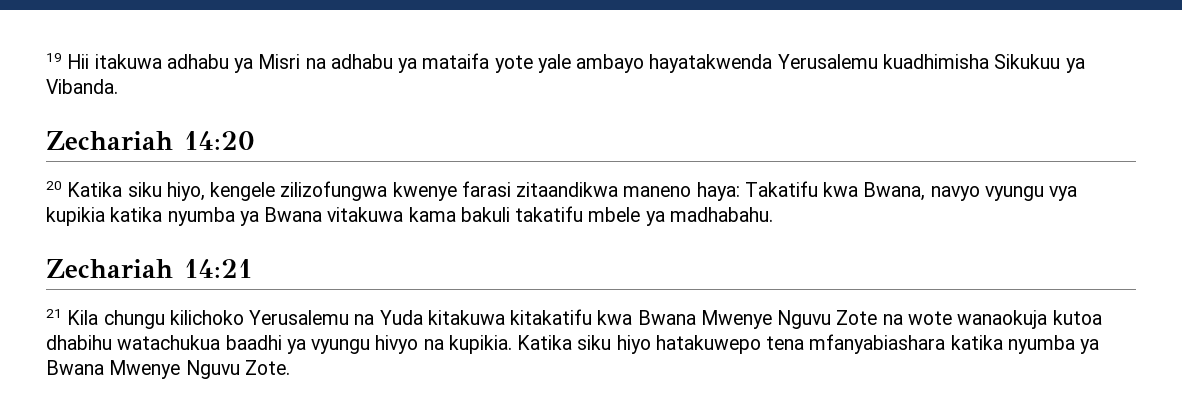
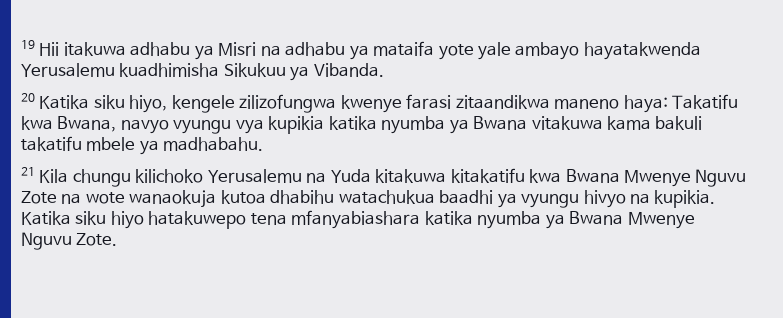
- Zechariah 14:20
- Zechariah 14:21

